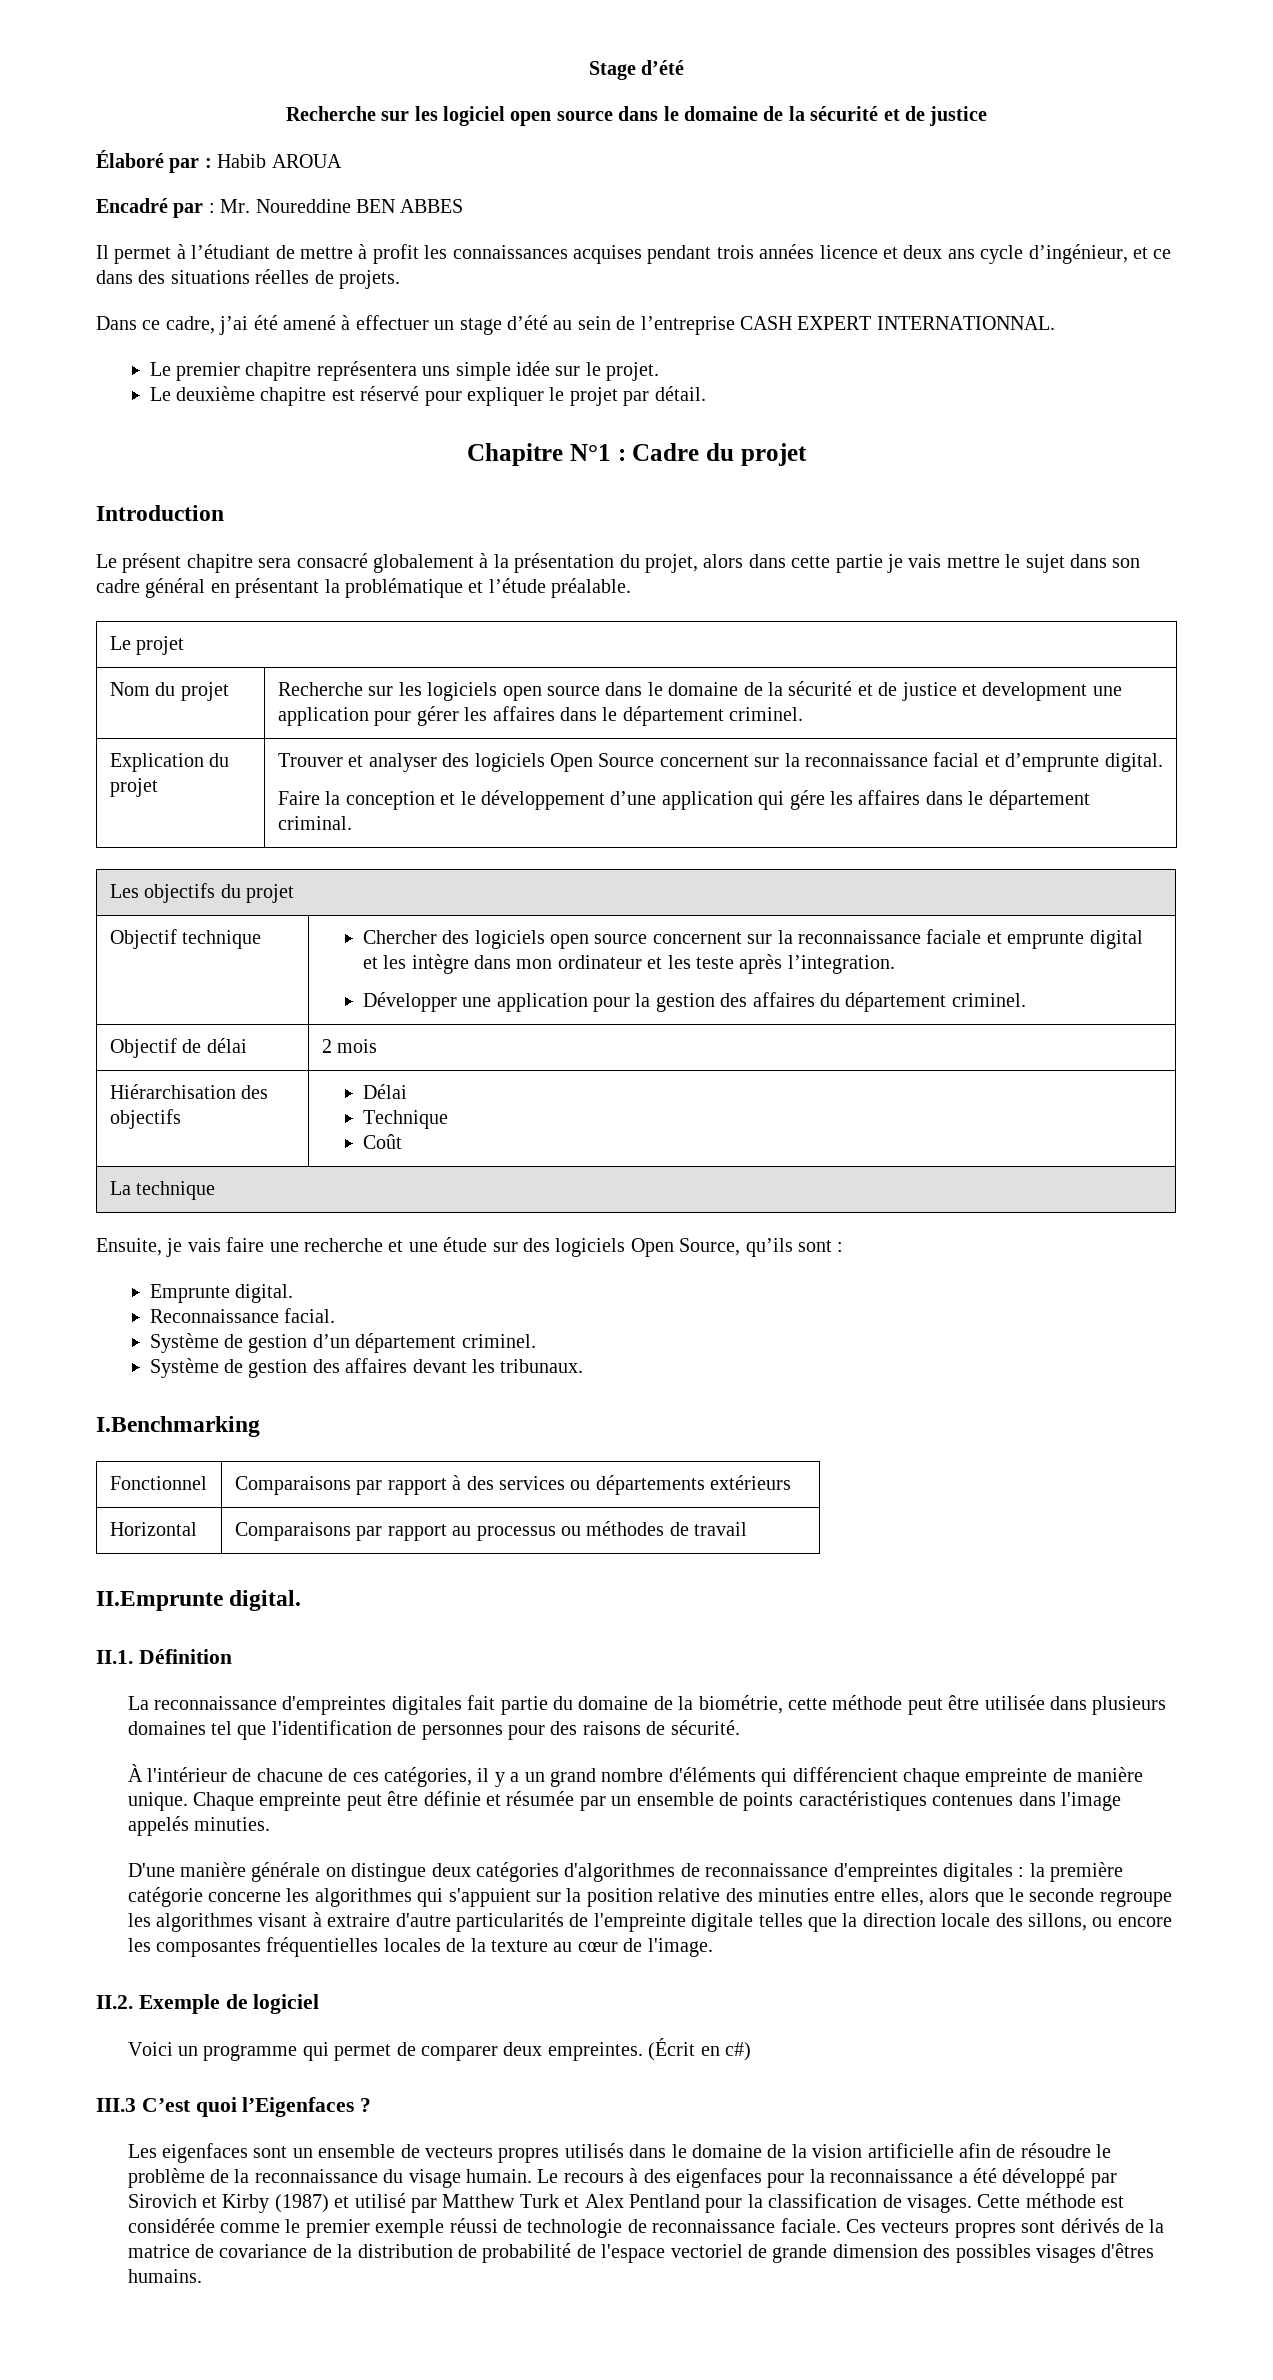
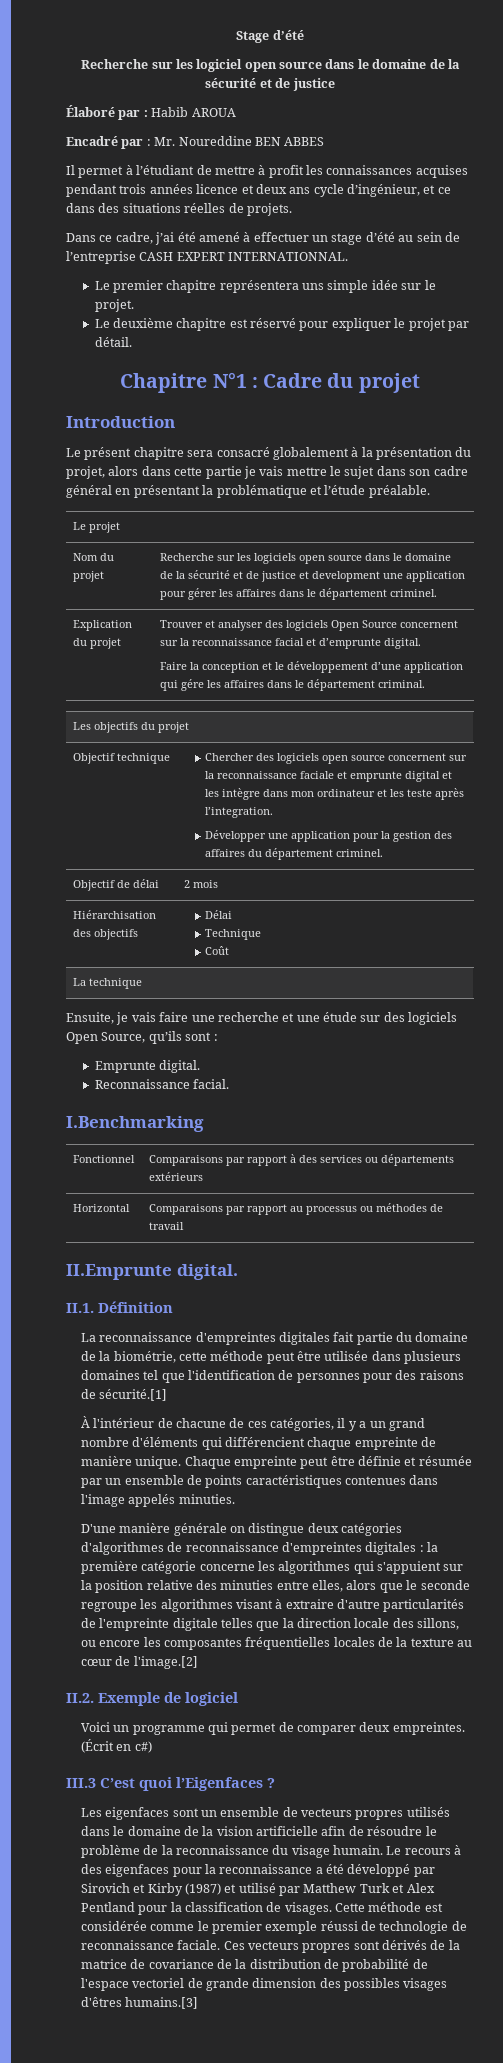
- Système de gestion d’un département criminel.
- Système de gestion des affaires devant les tribunaux.
- La reconnaissance d'empreintes digitales fait partie du domaine de la biométrie, cette méthode peut être utilisée dans plusieurs domaines tel que l'identification de personnes pour des raisons de sécurité.
+ La reconnaissance d'empreintes digitales fait partie du domaine de la biométrie, cette méthode peut être utilisée dans plusieurs domaines tel que l'identification de personnes pour des raisons de sécurité.[1]
- la première catégorie concerne les algorithmes qui s'appuient sur la position relative des minuties entre elles, alors que le seconde regroupe les algorithmes visant à extraire d'autre particularités de l'empreinte digitale telles que la direction locale des sillons, ou encore les composantes fréquentielles locales de la texture au cœur de l'image.
+ la première catégorie concerne les algorithmes qui s'appuient sur la position relative des minuties entre elles, alors que le seconde regroupe les algorithmes visant à extraire d'autre particularités de l'empreinte digitale telles que la direction locale des sillons, ou encore les composantes fréquentielles locales de la texture au cœur de l'image.[2]
- Ces vecteurs propres sont dérivés de la matrice de covariance de la distribution de probabilité de l'espace vectoriel de grande dimension des possibles visages d'êtres humains.
+ Ces vecteurs propres sont dérivés de la matrice de covariance de la distribution de probabilité de l'espace vectoriel de grande dimension des possibles visages d'êtres humains.[3]

